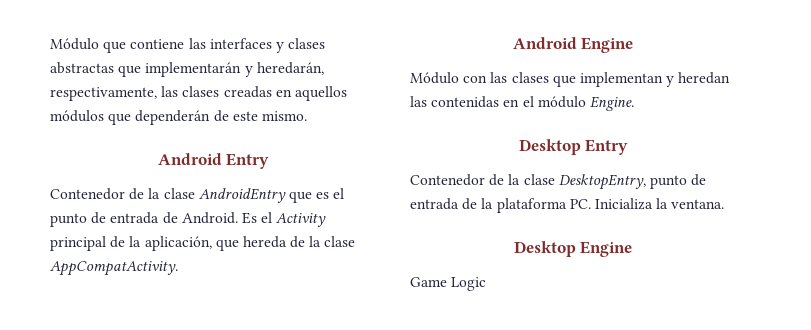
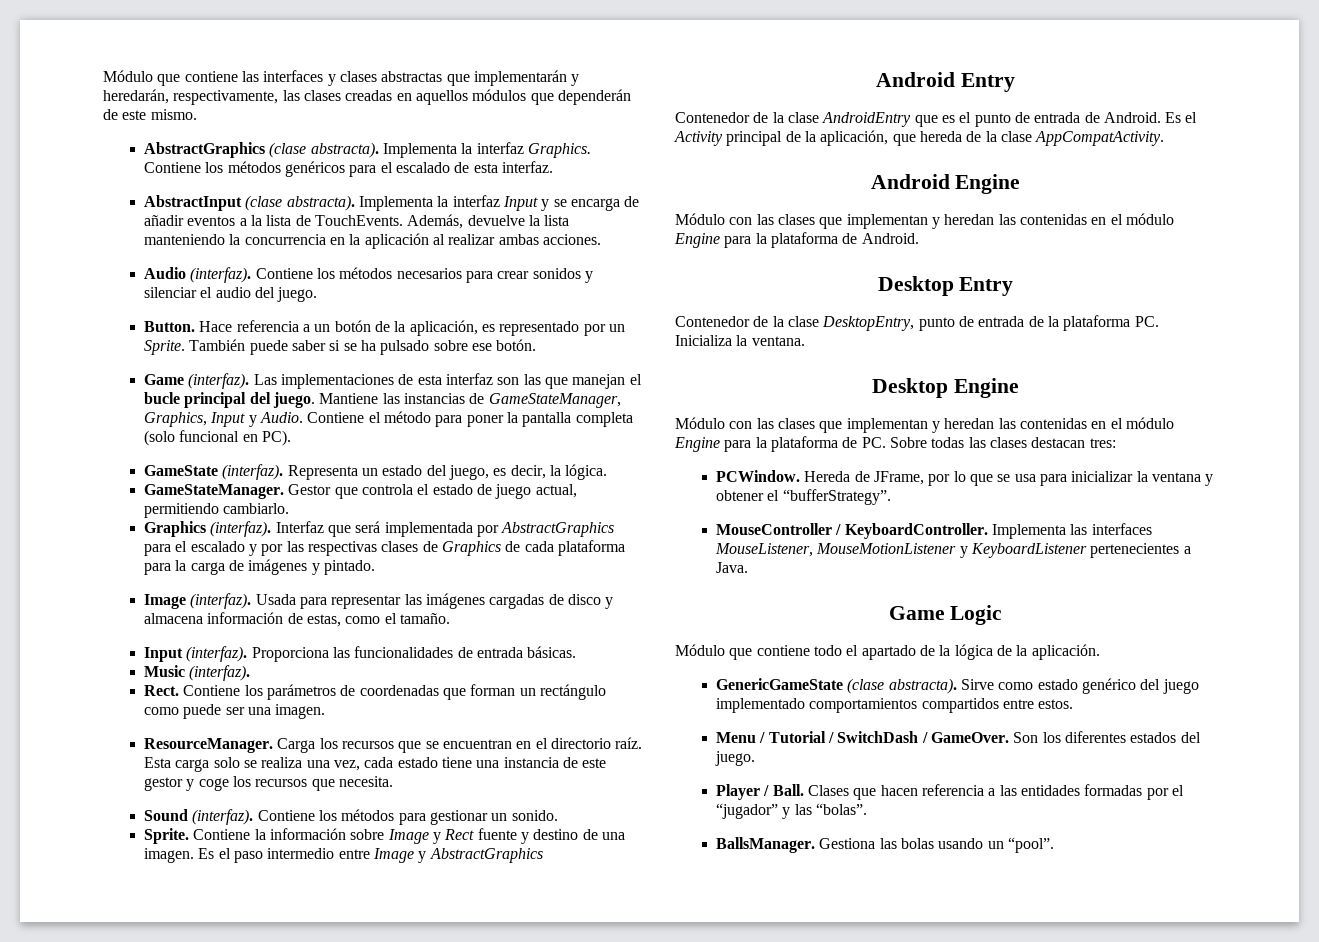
+ AbstractGraphics (clase abstracta). Implementa la interfaz Graphics. Contiene los métodos genéricos para el escalado de esta interfaz.
+ AbstractInput (clase abstracta). Implementa la interfaz Input y se encarga de añadir eventos a la lista de TouchEvents. Además, devuelve la lista manteniendo la concurrencia en la aplicación al realizar ambas acciones.
+ Audio (interfaz). Contiene los métodos necesarios para crear sonidos y silenciar el audio del juego.
+ Button. Hace referencia a un botón de la aplicación, es representado por un Sprite. También puede saber si se ha pulsado sobre ese botón.
+ Game (interfaz). Las implementaciones de esta interfaz son las que manejan el bucle principal del juego. Mantiene las instancias de GameStateManager, Graphics, Input y Audio. Contiene el método para poner la pantalla completa (solo funcional en PC).
+ GameState (interfaz). Representa un estado del juego, es decir, la lógica.
+ GameStateManager. Gestor que controla el estado de juego actual, permitiendo cambiarlo.
+ Graphics (interfaz). Interfaz que será implementada por AbstractGraphics para el escalado y por las respectivas clases de Graphics de cada plataforma para la carga de imágenes y pintado.
+ Image (interfaz). Usada para representar las imágenes cargadas de disco y almacena información de estas, como el tamaño.
+ Input (interfaz). Proporciona las funcionalidades de entrada básicas.
+ Music (interfaz).
+ Rect. Contiene los parámetros de coordenadas que forman un rectángulo como puede ser una imagen.
+ ResourceManager. Carga los recursos que se encuentran en el directorio raíz. Esta carga solo se realiza una vez, cada estado tiene una instancia de este gestor y coge los recursos que necesita.
+ Sound (interfaz). Contiene los métodos para gestionar un sonido.
+ Sprite. Contiene la información sobre Image y Rect fuente y destino de una imagen. Es el paso intermedio entre Image y AbstractGraphics
- Módulo con las clases que implementan y heredan las contenidas en el módulo Engine.
+ Módulo con las clases que implementan y heredan las contenidas en el módulo Engine para la plataforma de Android.
+ Módulo con las clases que implementan y heredan las contenidas en el módulo Engine para la plataforma de PC. Sobre todas las clases destacan tres:
+ PCWindow. Hereda de JFrame, por lo que se usa para inicializar la ventana y obtener el “bufferStrategy”.
+ MouseController / KeyboardController. Implementa las interfaces MouseListener, MouseMotionListener y KeyboardListener pertenecientes a Java.
  Game Logic
+ Módulo que contiene todo el apartado de la lógica de la aplicación.
+ GenericGameState (clase abstracta). Sirve como estado genérico del juego implementado comportamientos compartidos entre estos.
+ Menu / Tutorial / SwitchDash / GameOver. Son los diferentes estados del juego.
+ Player / Ball. Clases que hacen referencia a las entidades formadas por el “jugador” y las “bolas”.
+ BallsManager. Gestiona las bolas usando un “pool”.

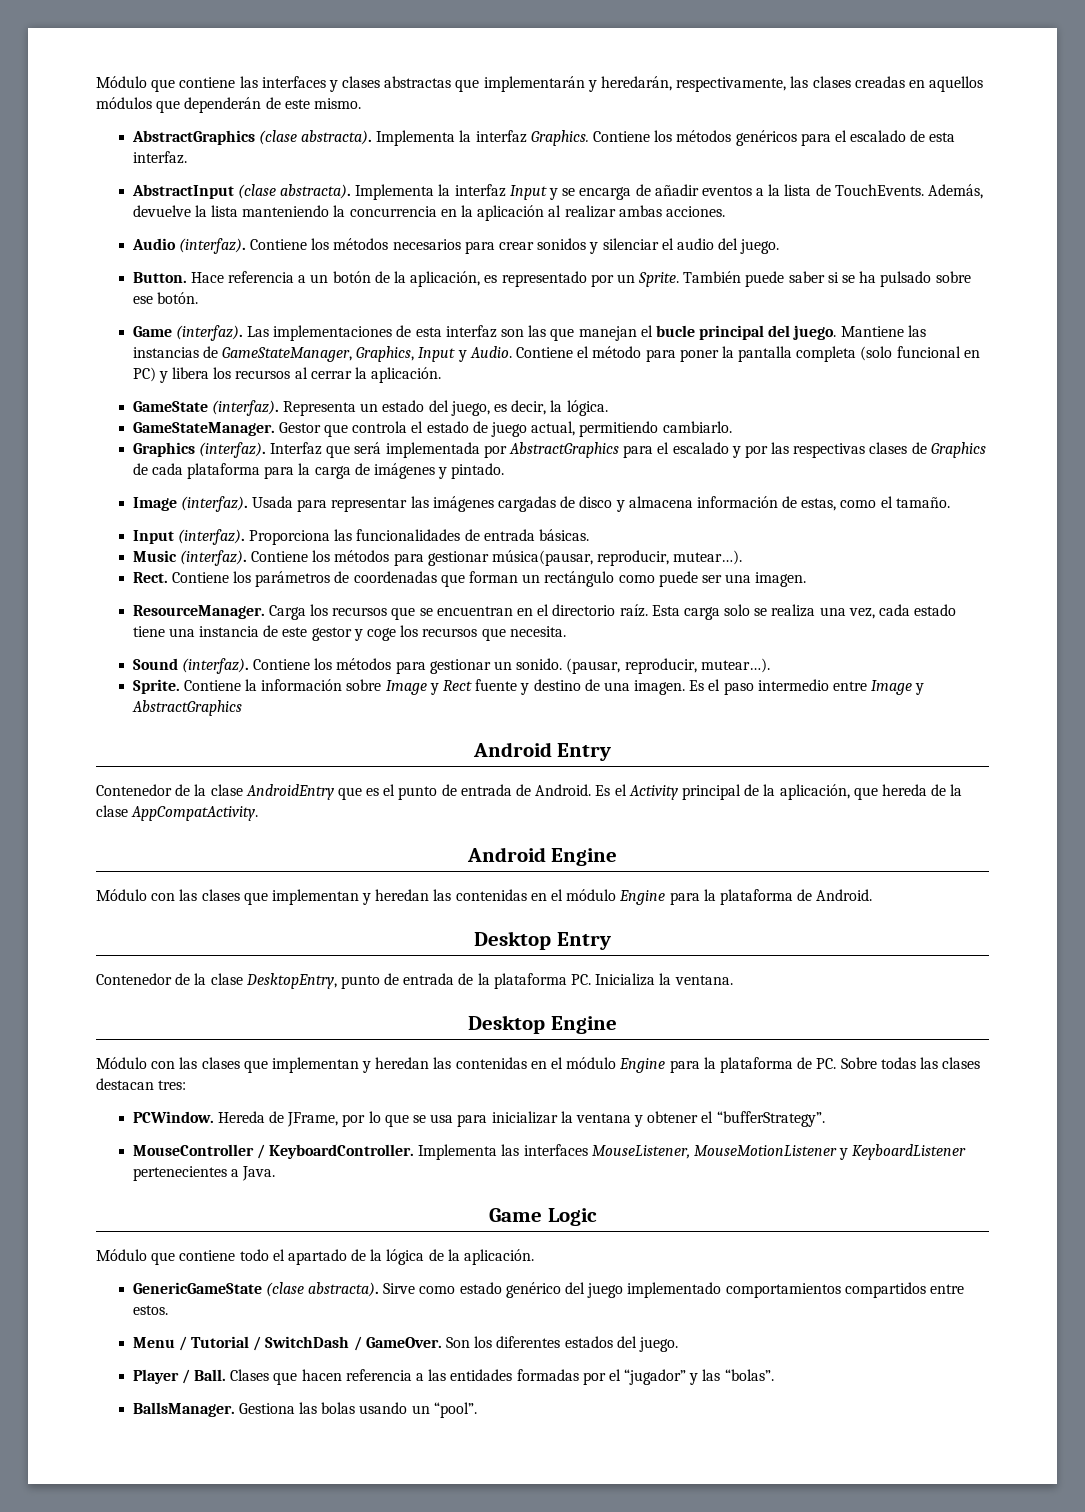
- Contiene el método para poner la pantalla completa (solo funcional en PC).
+ Contiene el método para poner la pantalla completa (solo funcional en PC) y libera los recursos al cerrar la aplicación.
+ Contiene los métodos para gestionar música(pausar, reproducir, mutear…).
+ (pausar, reproducir, mutear…).

